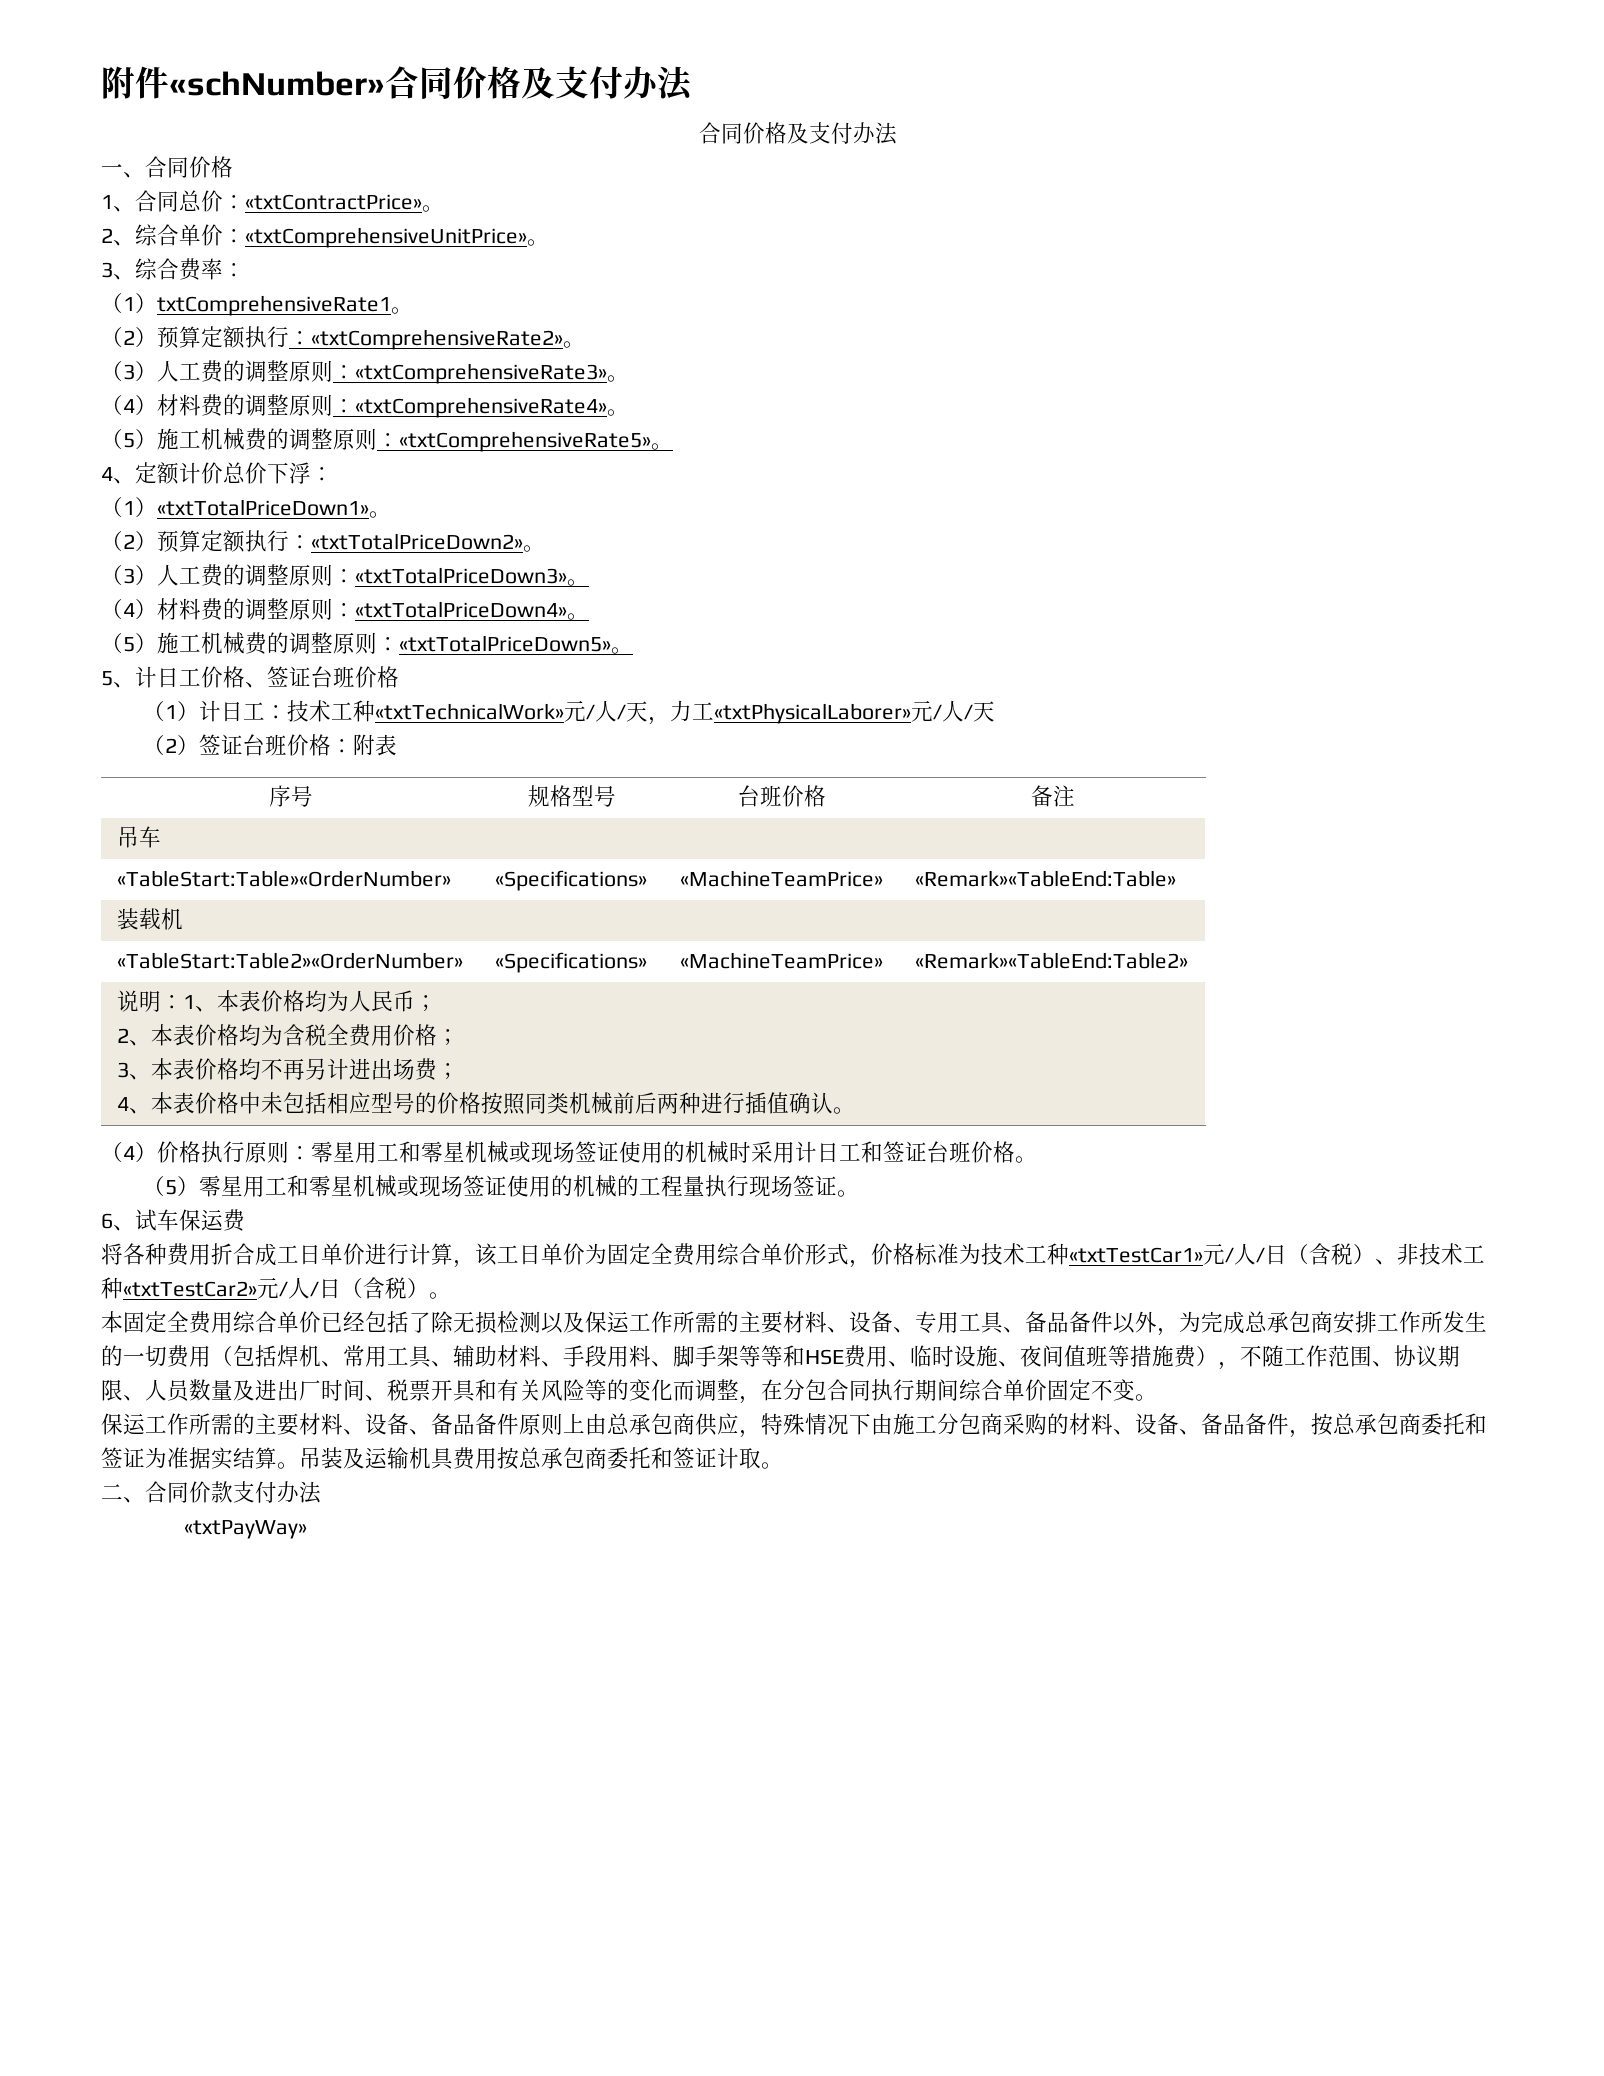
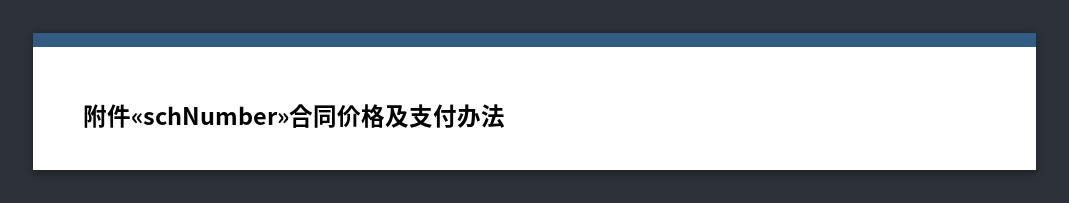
  附件«schNumber»合同价格及支付办法
- 合同价格及支付办法
- 一、合同价格
- 1、合同总价：«txtContractPrice»。
- 2、综合单价：«txtComprehensiveUnitPrice»。
- 3、综合费率：
- （1）txtComprehensiveRate1。
- （2）预算定额执行：«txtComprehensiveRate2»。
- （3）人工费的调整原则：«txtComprehensiveRate3»。
- （4）材料费的调整原则：«txtComprehensiveRate4»。
- （5）施工机械费的调整原则：«txtComprehensiveRate5»。
- 4、定额计价总价下浮：
- （1）«txtTotalPriceDown1»。
- （2）预算定额执行：«txtTotalPriceDown2»。
- （3）人工费的调整原则：«txtTotalPriceDown3»。
- （4）材料费的调整原则：«txtTotalPriceDown4»。
- （5）施工机械费的调整原则：«txtTotalPriceDown5»。
- 5、计日工价格、签证台班价格
- （1）计日工：技术工种«txtTechnicalWork»元/人/天，力工«txtPhysicalLaborer»元/人/天
- （2）签证台班价格：附表
- 序号 | 规格型号 | 台班价格 | 备注
- 吊车
- «TableStart:Table»«OrderNumber» | «Specifications» | «MachineTeamPrice» | «Remark»«TableEnd:Table»
- 装载机
- «TableStart:Table2»«OrderNumber» | «Specifications» | «MachineTeamPrice» | «Remark»«TableEnd:Table2»
- 说明：1、本表价格均为人民币；
- 2、本表价格均为含税全费用价格；
- 3、本表价格均不再另计进出场费；
- 4、本表价格中未包括相应型号的价格按照同类机械前后两种进行插值确认。
- （4）价格执行原则：零星用工和零星机械或现场签证使用的机械时采用计日工和签证台班价格。
- （5）零星用工和零星机械或现场签证使用的机械的工程量执行现场签证。
- 6、试车保运费
- 将各种费用折合成工日单价进行计算，该工日单价为固定全费用综合单价形式，价格标准为技术工种«txtTestCar1»元/人/日（含税）、非技术工种«txtTestCar2»元/人/日（含税）。
- 本固定全费用综合单价已经包括了除无损检测以及保运工作所需的主要材料、设备、专用工具、备品备件以外，为完成总承包商安排工作所发生的一切费用（包括焊机、常用工具、辅助材料、手段用料、脚手架等等和HSE费用、临时设施、夜间值班等措施费），不随工作范围、协议期限、人员数量及进出厂时间、税票开具和有关风险等的变化而调整，在分包合同执行期间综合单价固定不变。
- 保运工作所需的主要材料、设备、备品备件原则上由总承包商供应，特殊情况下由施工分包商采购的材料、设备、备品备件，按总承包商委托和签证为准据实结算。吊装及运输机具费用按总承包商委托和签证计取。
- 二、合同价款支付办法
- «txtPayWay»

